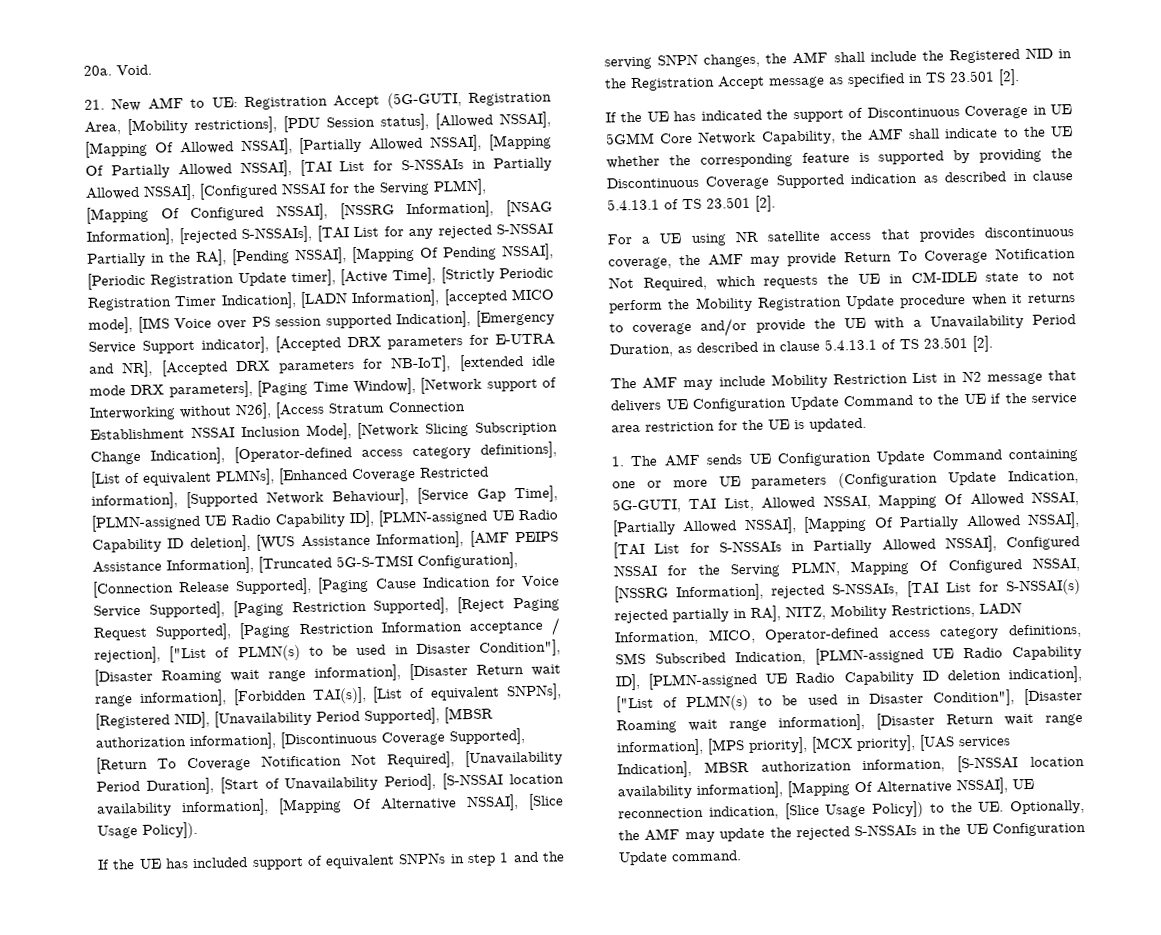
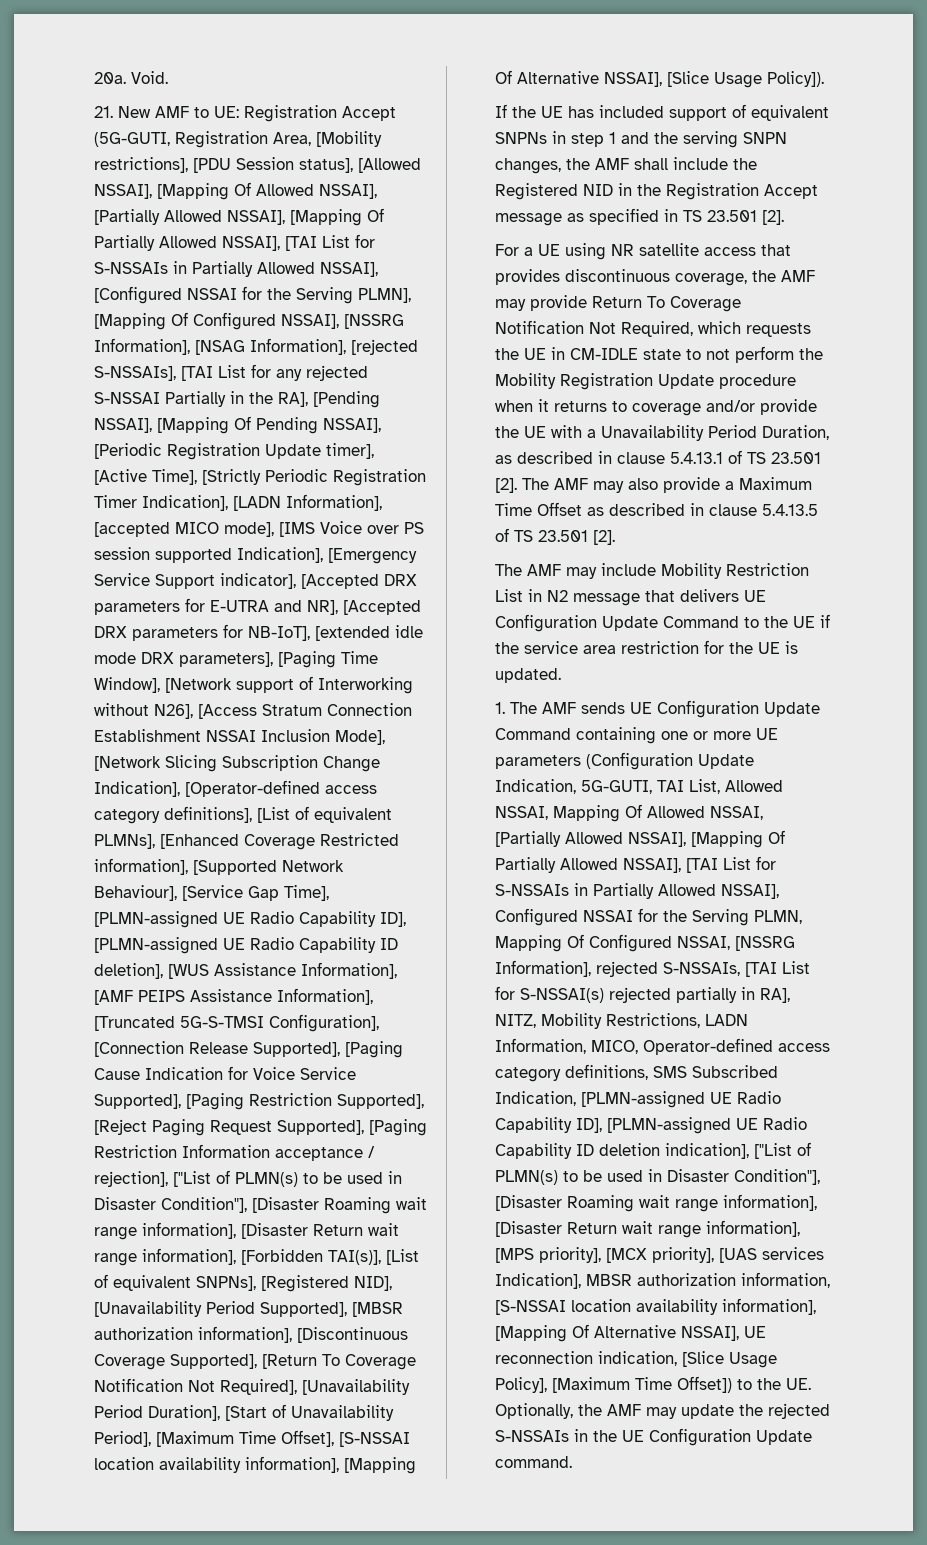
- Registration Accept (5G-GUTI, Registration Area, [Mobility restrictions], [PDU Session status], [Allowed NSSAI], [Mapping Of Allowed NSSAI], [Partially Allowed NSSAI], [Mapping Of Partially Allowed NSSAI], [TAI List for S-NSSAIs in Partially Allowed NSSAI], [Configured NSSAI for the Serving PLMN], [Mapping Of Configured NSSAI], [NSSRG Information], [NSAG Information], [rejected S-NSSAIs], [TAI List for any rejected S-NSSAI Partially in the RA], [Pending NSSAI], [Mapping Of Pending NSSAI], [Periodic Registration Update timer], [Active Time], [Strictly Periodic Registration Timer Indication], [LADN Information], [accepted MICO mode], [IMS Voice over PS session supported Indication], [Emergency Service Support indicator], [Accepted DRX parameters for E-UTRA and NR], [Accepted DRX parameters for NB-IoT], [extended idle mode DRX parameters], [Paging Time Window], [Network support of Interworking without N26], [Access Stratum Connection Establishment NSSAI Inclusion Mode], [Network Slicing Subscription Change Indication], [Operator-defined access category definitions], [List of equivalent PLMNs], [Enhanced Coverage Restricted information], [Supported Network Behaviour], [Service Gap Time], [PLMN-assigned UE Radio Capability ID], [PLMN-assigned UE Radio Capability ID deletion], [WUS Assistance Information], [AMF PEIPS Assistance Information], [Truncated 5G-S-TMSI Configuration], [Connection Release Supported], [Paging Cause Indication for Voice Service Supported], [Paging Restriction Supported], [Reject Paging Request Supported], [Paging Restriction Information acceptance / rejection], ["List of PLMN(s) to be used in Disaster Condition"], [Disaster Roaming wait range information], [Disaster Return wait range information], [Forbidden TAI(s)], [List of equivalent SNPNs], [Registered NID], [Unavailability Period Supported], [MBSR authorization information], [Discontinuous Coverage Supported], [Return To Coverage Notification Not Required], [Unavailability Period Duration], [Start of Unavailability Period], [S-NSSAI location availability information], [Mapping Of Alternative NSSAI], [Slice Usage Policy]).
+ Registration Accept (5G-GUTI, Registration Area, [Mobility restrictions], [PDU Session status], [Allowed NSSAI], [Mapping Of Allowed NSSAI], [Partially Allowed NSSAI], [Mapping Of Partially Allowed NSSAI], [TAI List for S-NSSAIs in Partially Allowed NSSAI], [Configured NSSAI for the Serving PLMN], [Mapping Of Configured NSSAI], [NSSRG Information], [NSAG Information], [rejected S-NSSAIs], [TAI List for any rejected S-NSSAI Partially in the RA], [Pending NSSAI], [Mapping Of Pending NSSAI], [Periodic Registration Update timer], [Active Time], [Strictly Periodic Registration Timer Indication], [LADN Information], [accepted MICO mode], [IMS Voice over PS session supported Indication], [Emergency Service Support indicator], [Accepted DRX parameters for E-UTRA and NR], [Accepted DRX parameters for NB-IoT], [extended idle mode DRX parameters], [Paging Time Window], [Network support of Interworking without N26], [Access Stratum Connection Establishment NSSAI Inclusion Mode], [Network Slicing Subscription Change Indication], [Operator-defined access category definitions], [List of equivalent PLMNs], [Enhanced Coverage Restricted information], [Supported Network Behaviour], [Service Gap Time], [PLMN-assigned UE Radio Capability ID], [PLMN-assigned UE Radio Capability ID deletion], [WUS Assistance Information], [AMF PEIPS Assistance Information], [Truncated 5G-S-TMSI Configuration], [Connection Release Supported], [Paging Cause Indication for Voice Service Supported], [Paging Restriction Supported], [Reject Paging Request Supported], [Paging Restriction Information acceptance / rejection], ["List of PLMN(s) to be used in Disaster Condition"], [Disaster Roaming wait range information], [Disaster Return wait range information], [Forbidden TAI(s)], [List of equivalent SNPNs], [Registered NID], [Unavailability Period Supported], [MBSR authorization information], [Discontinuous Coverage Supported], [Return To Coverage Notification Not Required], [Unavailability Period Duration], [Start of Unavailability Period], [Maximum Time Offset], [S-NSSAI location availability information], [Mapping Of Alternative NSSAI], [Slice Usage Policy]).
- If the UE has indicated the support of Discontinuous Coverage in UE 5GMM Core Network Capability, the AMF shall indicate to the UE whether the corresponding feature is supported by providing the Discontinuous Coverage Supported indication as described in clause 5.4.13.1 of TS 23.501 [2].
+ The AMF may also provide a Maximum Time Offset as described in clause 5.4.13.5 of TS 23.501 [2].
- 1. The AMF sends UE Configuration Update Command containing one or more UE parameters (Configuration Update Indication, 5G-GUTI, TAI List, Allowed NSSAI, Mapping Of Allowed NSSAI, [Partially Allowed NSSAI], [Mapping Of Partially Allowed NSSAI], [TAI List for S-NSSAIs in Partially Allowed NSSAI], Configured NSSAI for the Serving PLMN, Mapping Of Configured NSSAI, [NSSRG Information], rejected S-NSSAIs, [TAI List for S-NSSAI(s) rejected partially in RA], NITZ, Mobility Restrictions, LADN Information, MICO, Operator-defined access category definitions, SMS Subscribed Indication, [PLMN-assigned UE Radio Capability ID], [PLMN-assigned UE Radio Capability ID deletion indication], ["List of PLMN(s) to be used in Disaster Condition"], [Disaster Roaming wait range information], [Disaster Return wait range information], [MPS priority], [MCX priority], [UAS services Indication], MBSR authorization information, [S-NSSAI location availability information], [Mapping Of Alternative NSSAI], UE reconnection indication, [Slice Usage Policy]) to the UE. Optionally, the AMF may update the rejected S-NSSAIs in the UE Configuration Update command.
+ 1. The AMF sends UE Configuration Update Command containing one or more UE parameters (Configuration Update Indication, 5G-GUTI, TAI List, Allowed NSSAI, Mapping Of Allowed NSSAI, [Partially Allowed NSSAI], [Mapping Of Partially Allowed NSSAI], [TAI List for S-NSSAIs in Partially Allowed NSSAI], Configured NSSAI for the Serving PLMN, Mapping Of Configured NSSAI, [NSSRG Information], rejected S-NSSAIs, [TAI List for S-NSSAI(s) rejected partially in RA], NITZ, Mobility Restrictions, LADN Information, MICO, Operator-defined access category definitions, SMS Subscribed Indication, [PLMN-assigned UE Radio Capability ID], [PLMN-assigned UE Radio Capability ID deletion indication], ["List of PLMN(s) to be used in Disaster Condition"], [Disaster Roaming wait range information], [Disaster Return wait range information], [MPS priority], [MCX priority], [UAS services Indication], MBSR authorization information, [S-NSSAI location availability information], [Mapping Of Alternative NSSAI], UE reconnection indication, [Slice Usage Policy], [Maximum Time Offset]) to the UE. Optionally, the AMF may update the rejected S-NSSAIs in the UE Configuration Update command.

